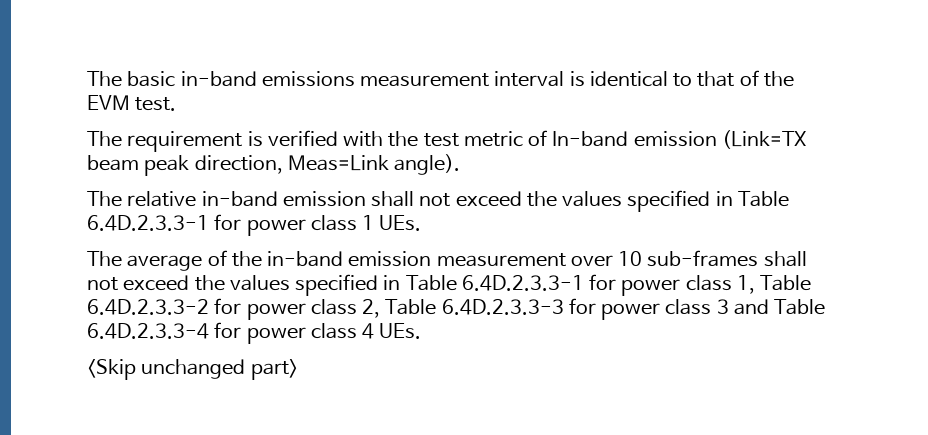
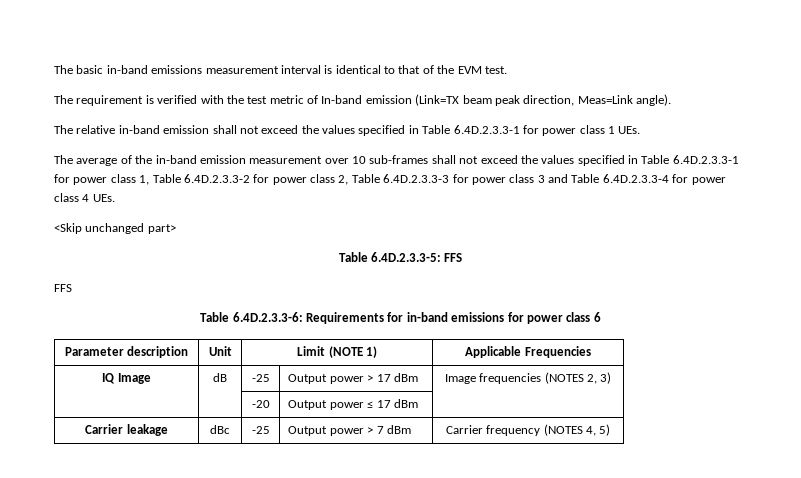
+ Table 6.4D.2.3.3-5: FFS
+ FFS
+ Table 6.4D.2.3.3-6: Requirements for in-band emissions for power class 6
+ Parameter description | Unit | Limit (NOTE 1) | Applicable Frequencies
+ IQ Image | dB | -25 | Output power > 17 dBm | Image frequencies (NOTES 2, 3)
+ | | -20 | Output power ≤ 17 dBm |
+ Carrier leakage | dBc | -25 | Output power > 7 dBm | Carrier frequency (NOTES 4, 5)

